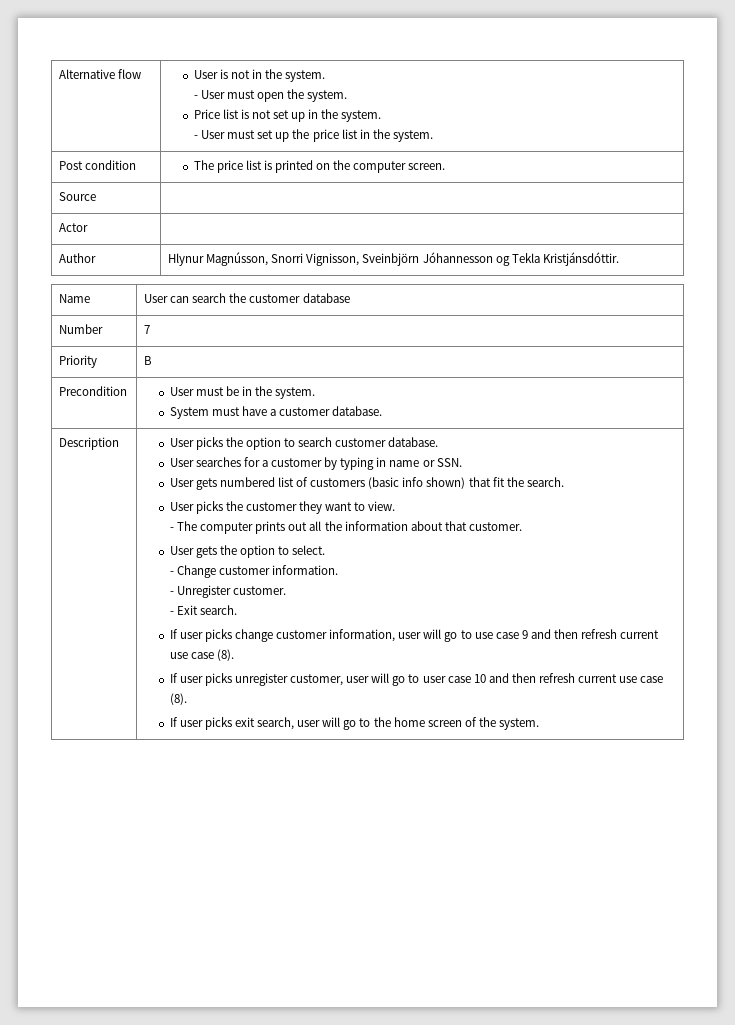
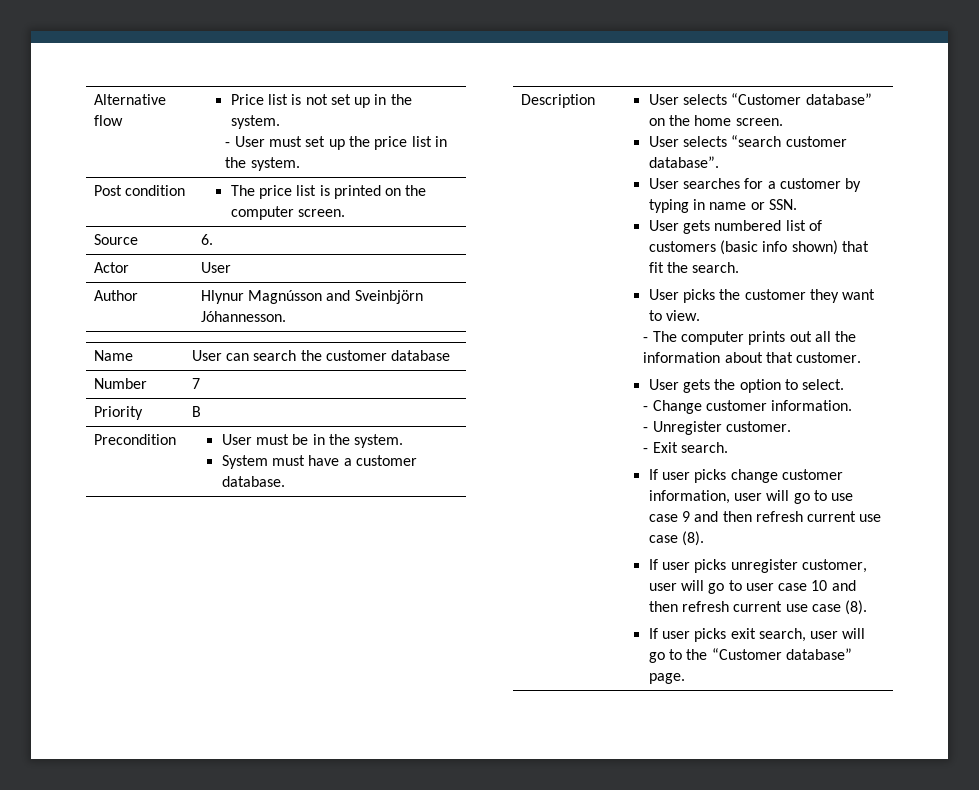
- Alternative flow | User is not in the system.
- - User must open the system.
- Price list is not set up in the system.
+ Alternative flow | Price list is not set up in the system.
- Source |
+ Source | 6.
- Actor |
+ Actor | User
- Author | Hlynur Magnússon, Snorri Vignisson, Sveinbjörn Jóhannesson og Tekla Kristjánsdóttir.
+ Author | Hlynur Magnússon and Sveinbjörn Jóhannesson.
- User picks the option to search customer database.
+ User selects “Customer database” on the home screen.
+ User selects “search customer database”.
- If user picks exit search, user will go to the home screen of the system.
+ If user picks exit search, user will go to the “Customer database” page.

